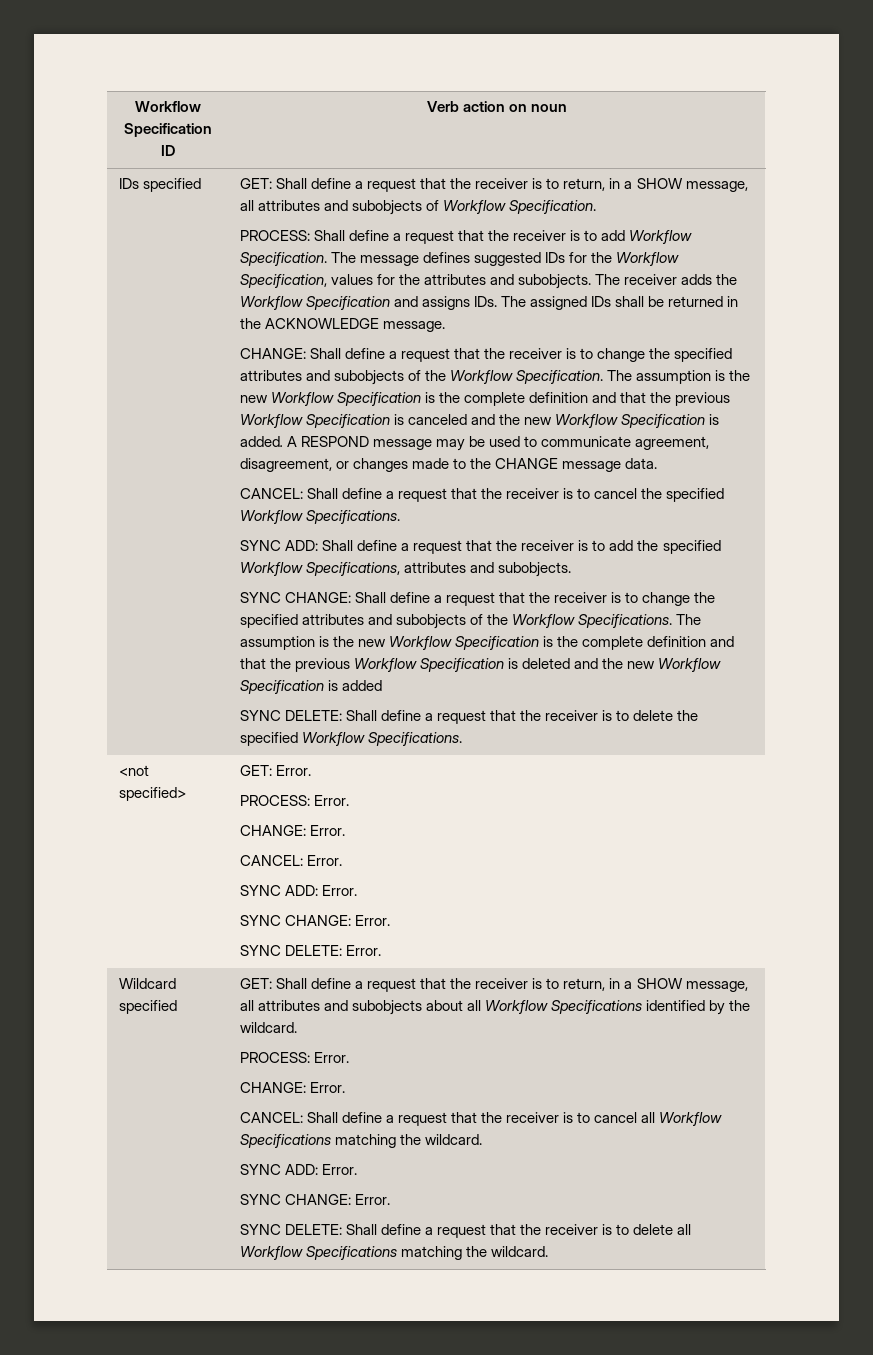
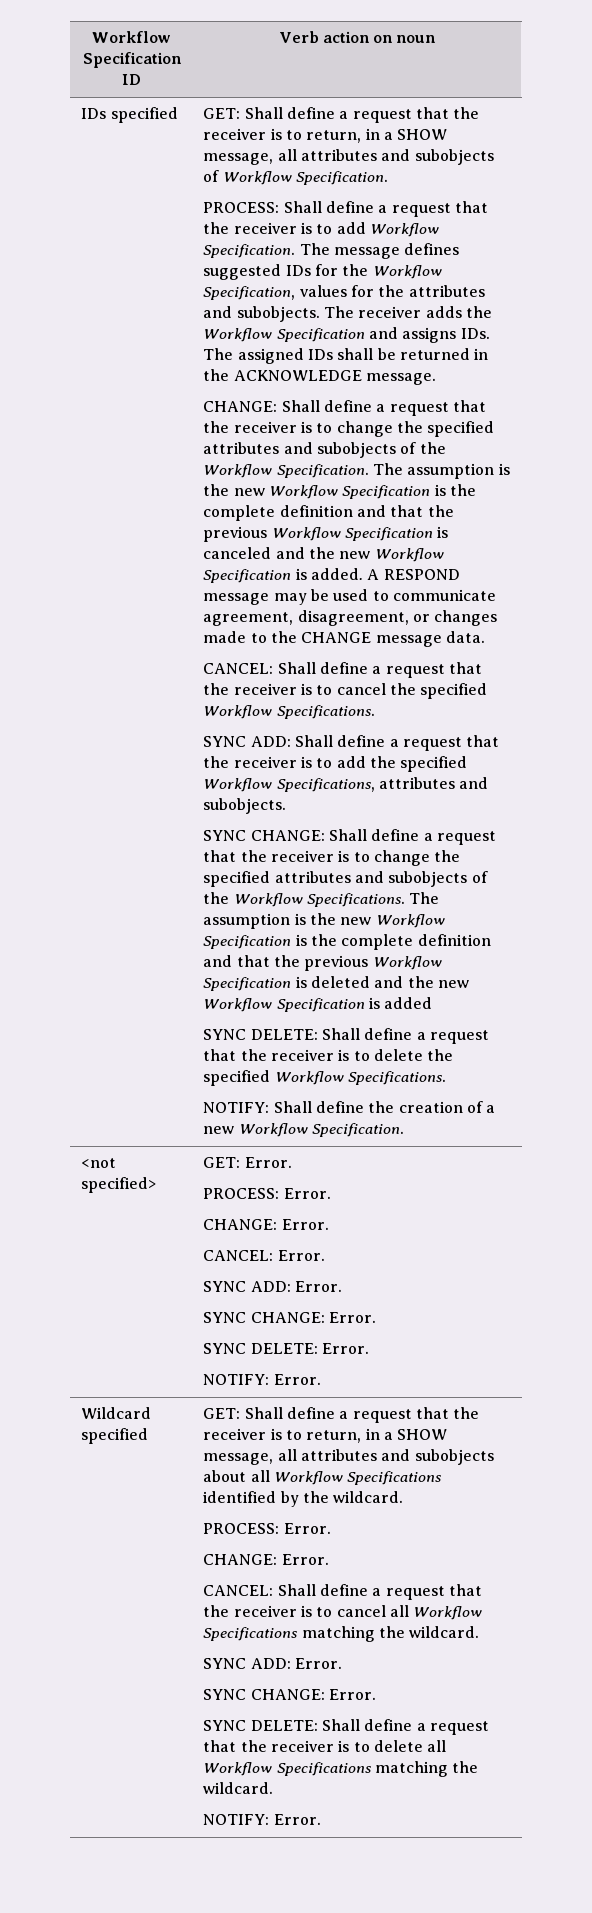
+ NOTIFY: Shall define the creation of a new Workflow Specification.
  <not specified> | GET: Error.
  PROCESS: Error.
  CHANGE: Error.
  CANCEL: Error.
  SYNC ADD: Error.
  SYNC CHANGE: Error.
  SYNC DELETE: Error.
+ NOTIFY: Error.
  SYNC DELETE: Shall define a request that the receiver is to delete all Workflow Specifications matching the wildcard.
+ NOTIFY: Error.

